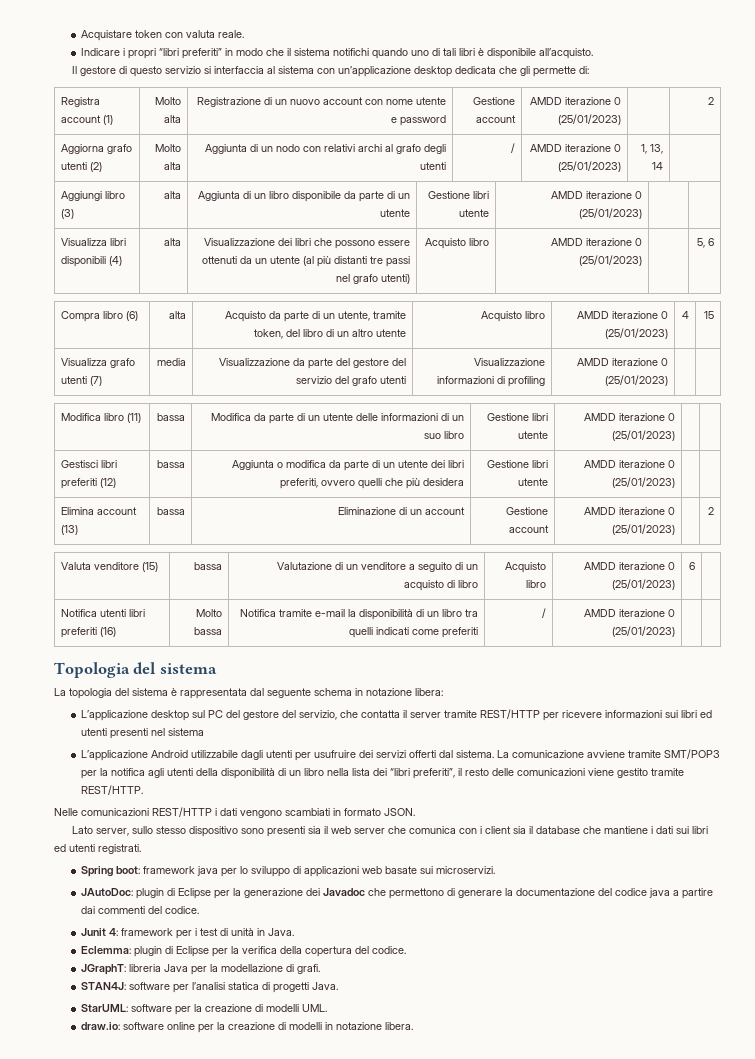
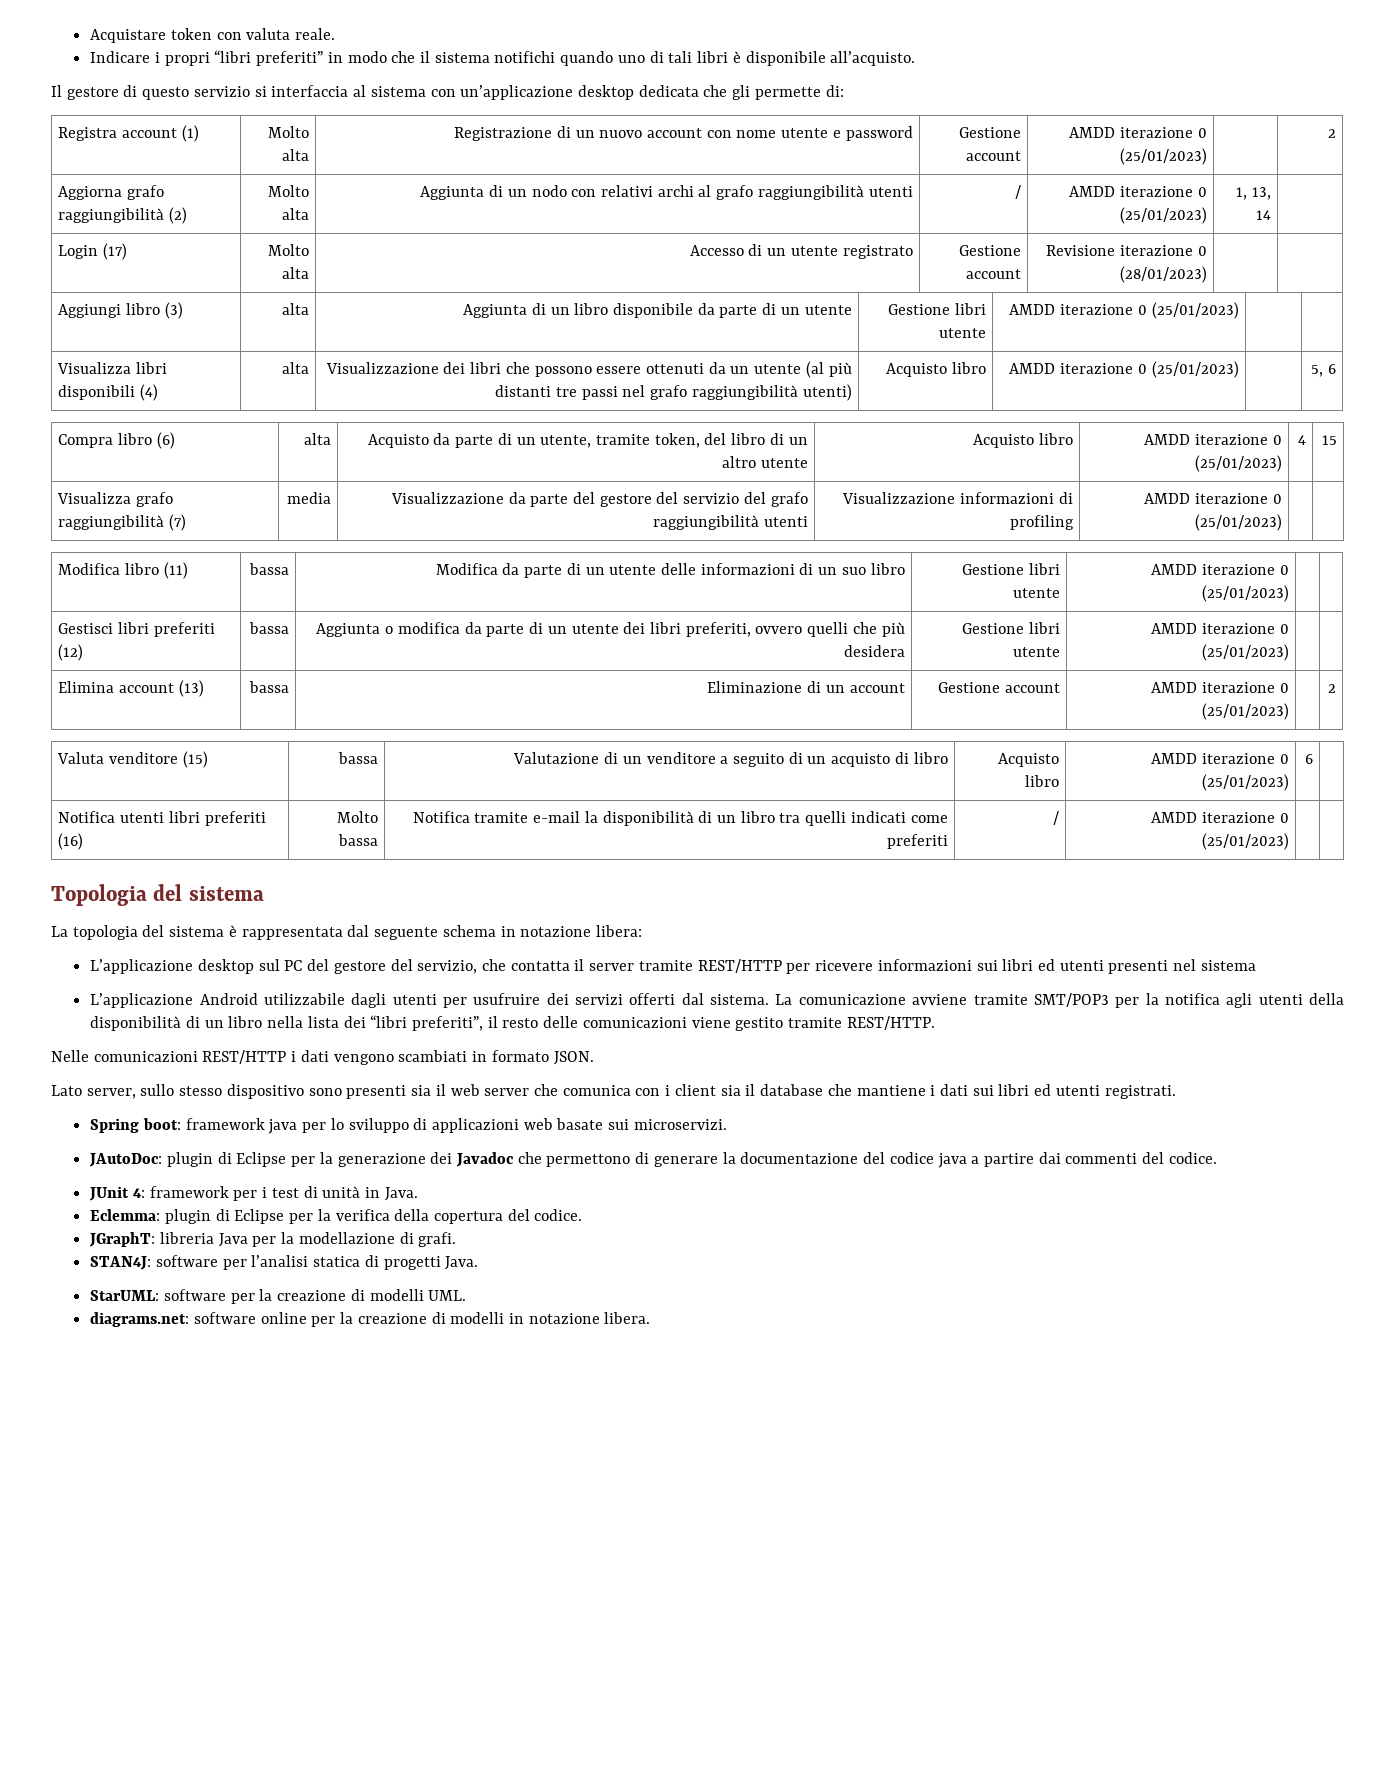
- Aggiorna grafo utenti (2) | Molto alta | Aggiunta di un nodo con relativi archi al grafo degli utenti | / | AMDD iterazione 0 (25/01/2023) | 1, 13, 14 |
+ Aggiorna grafo raggiungibilità (2) | Molto alta | Aggiunta di un nodo con relativi archi al grafo raggiungibilità utenti | / | AMDD iterazione 0 (25/01/2023) | 1, 13, 14 |
+ Login (17) | Molto alta | Accesso di un utente registrato | Gestione account | Revisione iterazione 0 (28/01/2023) | |
- Visualizza libri disponibili (4) | alta | Visualizzazione dei libri che possono essere ottenuti da un utente (al più distanti tre passi nel grafo utenti) | Acquisto libro | AMDD iterazione 0 (25/01/2023) | | 5, 6
+ Visualizza libri disponibili (4) | alta | Visualizzazione dei libri che possono essere ottenuti da un utente (al più distanti tre passi nel grafo raggiungibilità utenti) | Acquisto libro | AMDD iterazione 0 (25/01/2023) | | 5, 6
- Visualizza grafo utenti (7) | media | Visualizzazione da parte del gestore del servizio del grafo utenti | Visualizzazione informazioni di profiling | AMDD iterazione 0 (25/01/2023) | |
+ Visualizza grafo raggiungibilità (7) | media | Visualizzazione da parte del gestore del servizio del grafo raggiungibilità utenti | Visualizzazione informazioni di profiling | AMDD iterazione 0 (25/01/2023) | |
- Junit 4: framework per i test di unità in Java.
+ JUnit 4: framework per i test di unità in Java.
- draw.io: software online per la creazione di modelli in notazione libera.
+ diagrams.net: software online per la creazione di modelli in notazione libera.

